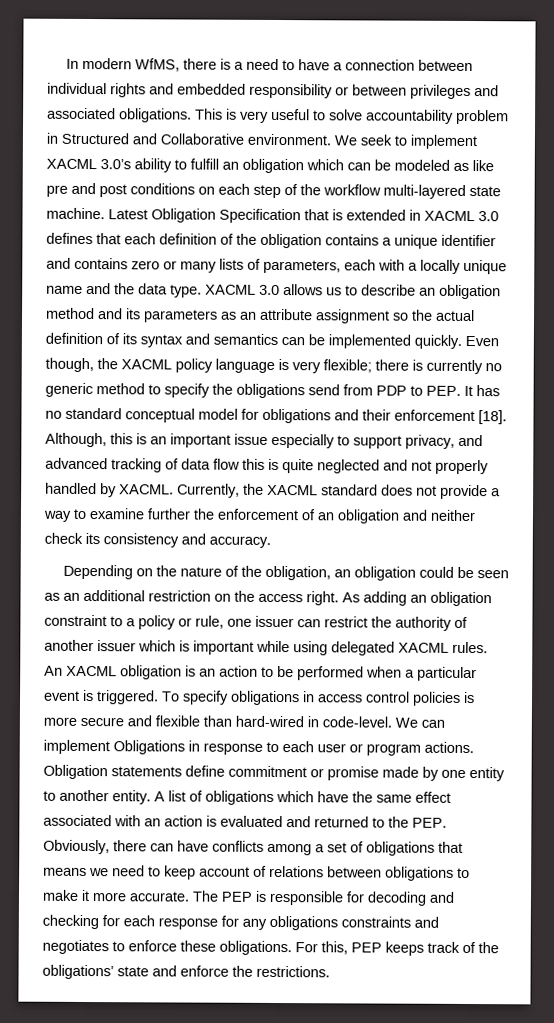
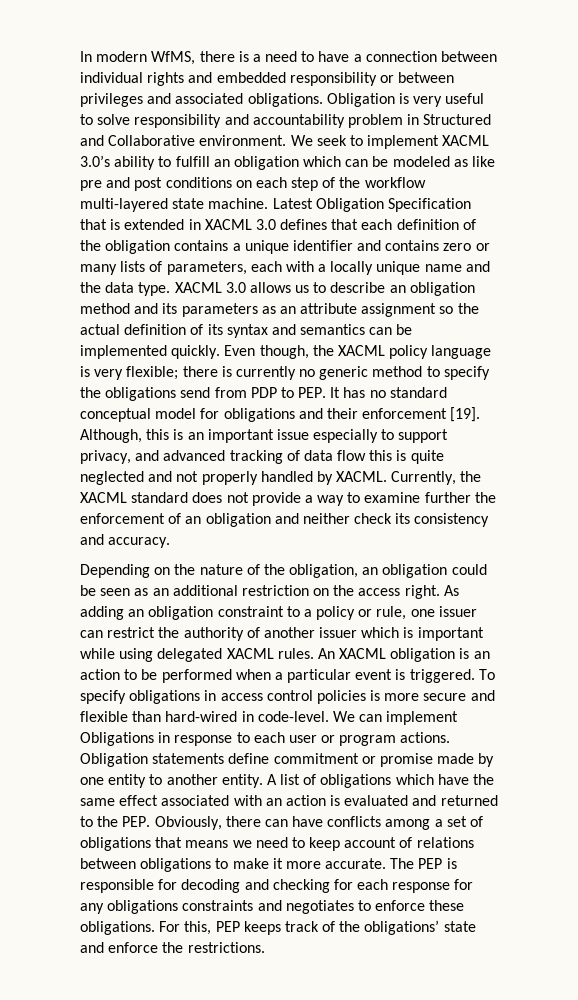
- This is very useful to solve accountability problem in Structured and Collaborative environment.
+ Obligation is very useful to solve responsibility and accountability problem in Structured and Collaborative environment.
- Even though, the XACML policy language is very flexible; there is currently no generic method to specify the obligations send from PDP to PEP. It has no standard conceptual model for obligations and their enforcement [18].
+ Even though, the XACML policy language is very flexible; there is currently no generic method to specify the obligations send from PDP to PEP. It has no standard conceptual model for obligations and their enforcement [19].

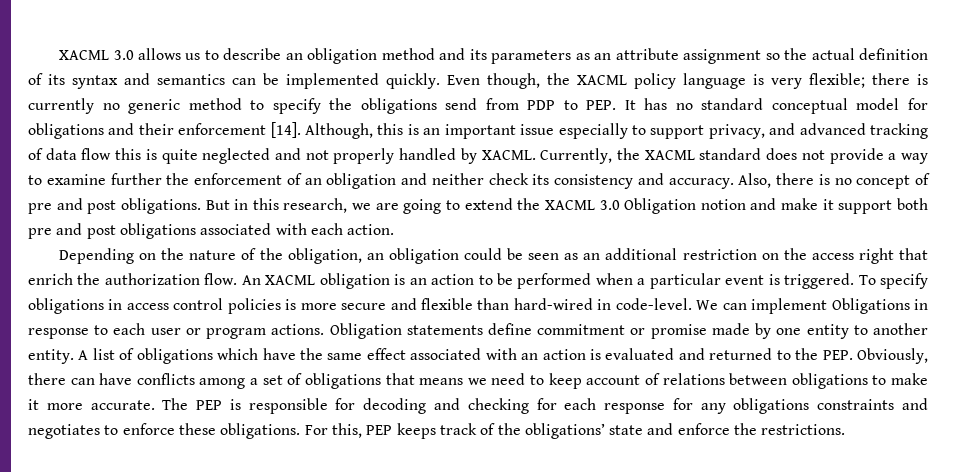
- In modern WfMS, there is a need to have a connection between individual rights and embedded responsibility or between privileges and associated obligations. Obligation is very useful to solve responsibility and accountability problem in Structured and Collaborative environment. We seek to implement XACML 3.0’s ability to fulfill an obligation which can be modeled as like pre and post conditions on each step of the workflow multi-layered state machine. Latest Obligation Specification that is extended in XACML 3.0 defines that each definition of the obligation contains a unique identifier and contains zero or many lists of parameters, each with a locally unique name and the data type.
- Even though, the XACML policy language is very flexible; there is currently no generic method to specify the obligations send from PDP to PEP. It has no standard conceptual model for obligations and their enforcement [19].
+ Even though, the XACML policy language is very flexible; there is currently no generic method to specify the obligations send from PDP to PEP. It has no standard conceptual model for obligations and their enforcement [14].
+ Also, there is no concept of pre and post obligations. But in this research, we are going to extend the XACML 3.0 Obligation notion and make it support both pre and post obligations associated with each action.
- Depending on the nature of the obligation, an obligation could be seen as an additional restriction on the access right. As adding an obligation constraint to a policy or rule, one issuer can restrict the authority of another issuer which is important while using delegated XACML rules.
+ Depending on the nature of the obligation, an obligation could be seen as an additional restriction on the access right that enrich the authorization flow.

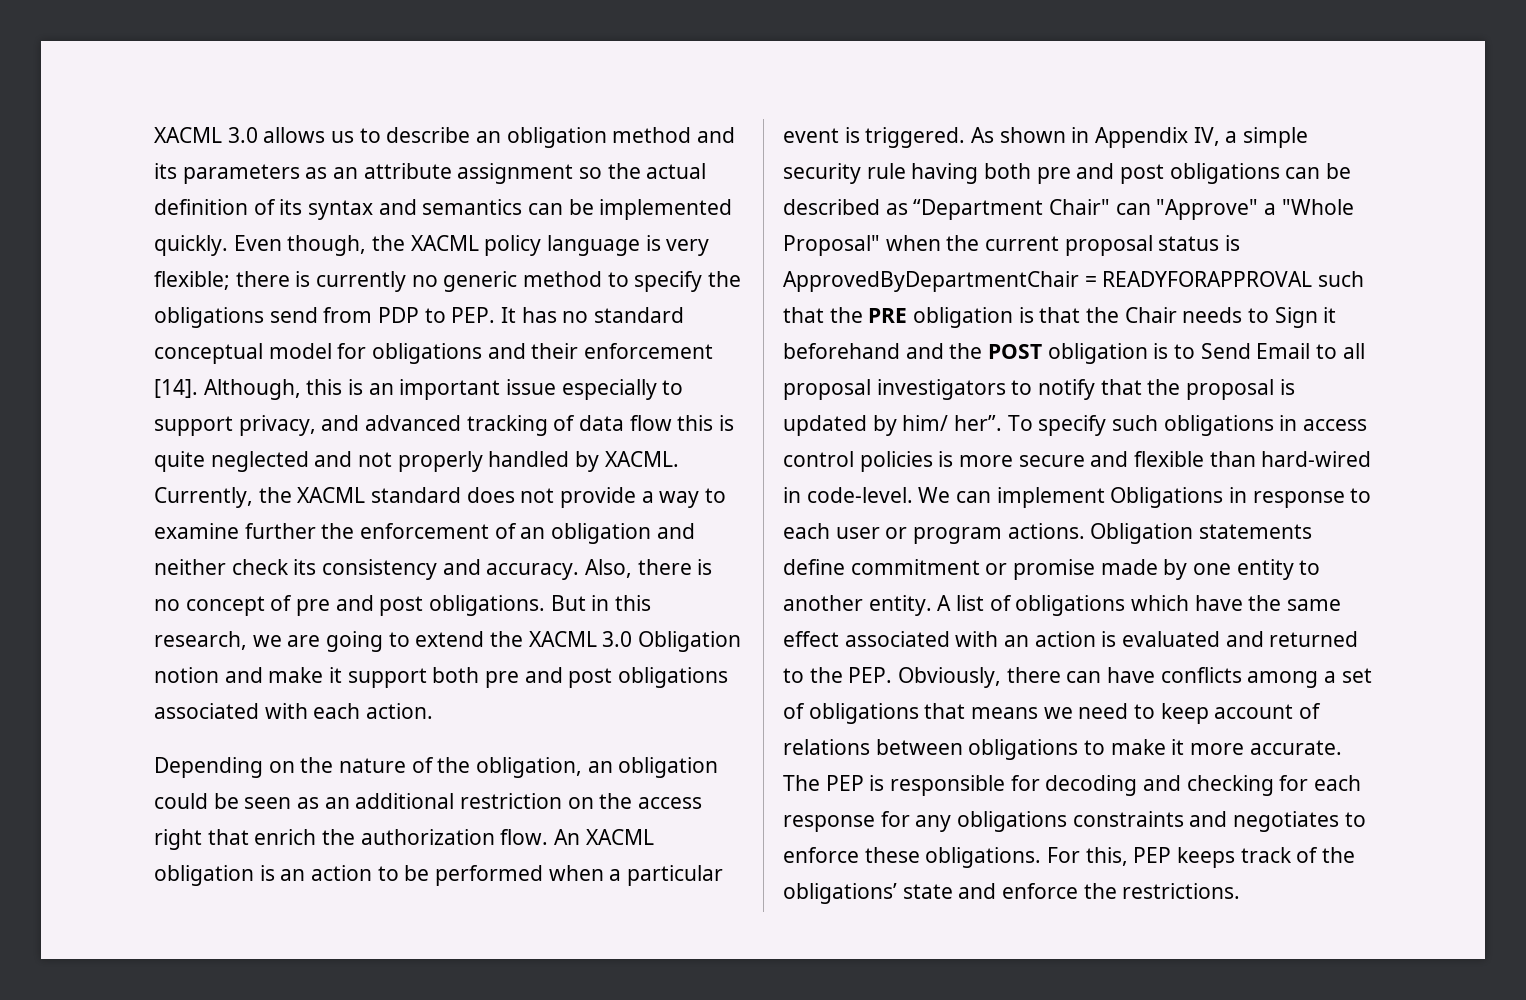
+ As shown in Appendix IV, a simple security rule having both pre and post obligations can be described as “Department Chair" can "Approve" a "Whole Proposal" when the current proposal status is ApprovedByDepartmentChair = READYFORAPPROVAL such that the PRE obligation is that the Chair needs to Sign it beforehand and the POST obligation is to Send Email to all proposal investigators to notify that the proposal is updated by him/ her”.
- To specify obligations in access control policies is more secure and flexible than hard-wired in code-level.
+ To specify such obligations in access control policies is more secure and flexible than hard-wired in code-level.

